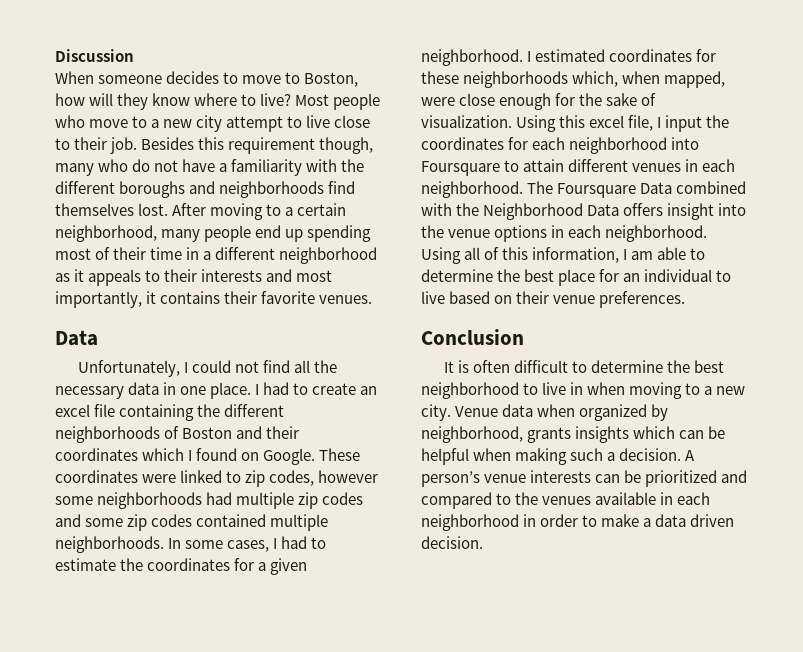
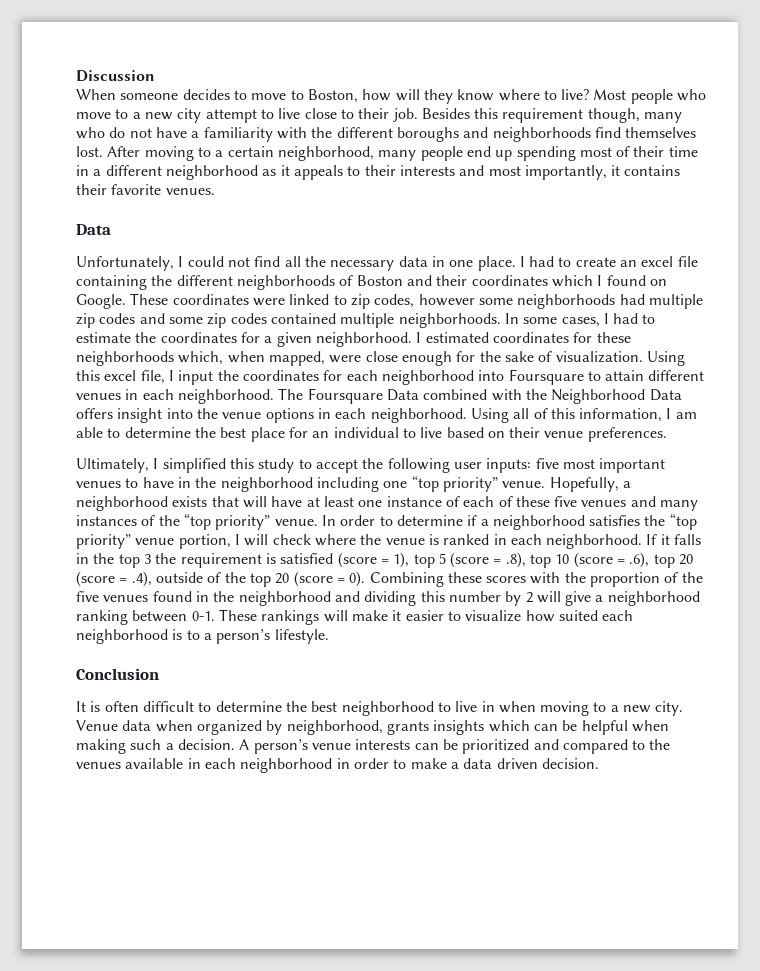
+ Ultimately, I simplified this study to accept the following user inputs: five most important venues to have in the neighborhood including one “top priority” venue. Hopefully, a neighborhood exists that will have at least one instance of each of these five venues and many instances of the “top priority” venue. In order to determine if a neighborhood satisfies the “top priority” venue portion, I will check where the venue is ranked in each neighborhood. If it falls in the top 3 the requirement is satisfied (score = 1), top 5 (score = .8), top 10 (score = .6), top 20 (score = .4), outside of the top 20 (score = 0). Combining these scores with the proportion of the five venues found in the neighborhood and dividing this number by 2 will give a neighborhood ranking between 0-1. These rankings will make it easier to visualize how suited each neighborhood is to a person’s lifestyle.

